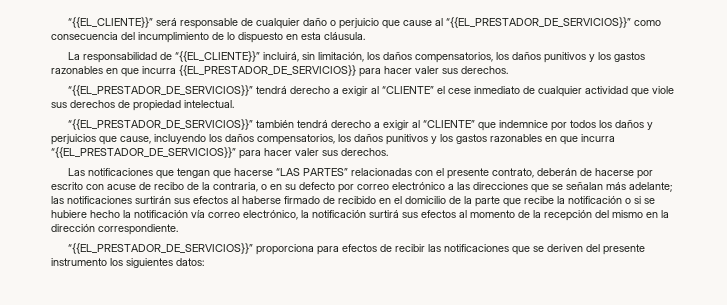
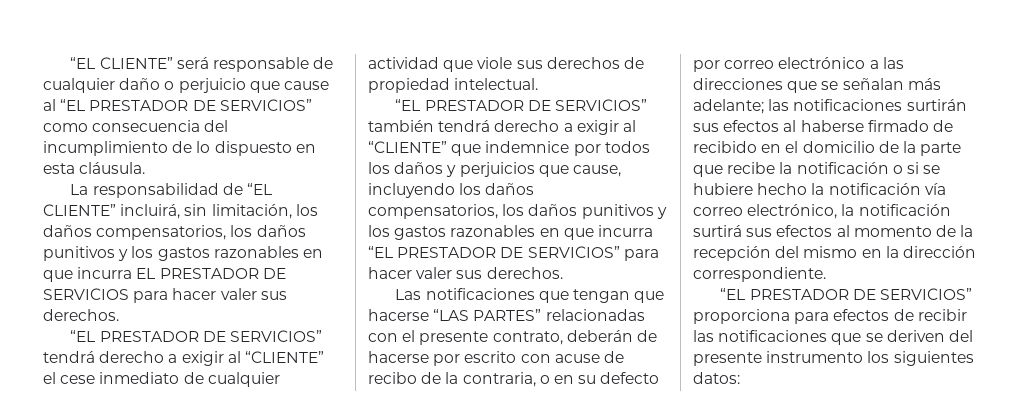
- “{{EL_CLIENTE}}” será responsable de cualquier daño o perjuicio que cause al “{{EL_PRESTADOR_DE_SERVICIOS}}” como consecuencia del incumplimiento de lo dispuesto en esta cláusula.
+ “EL CLIENTE” será responsable de cualquier daño o perjuicio que cause al “EL PRESTADOR DE SERVICIOS” como consecuencia del incumplimiento de lo dispuesto en esta cláusula.
- La responsabilidad de “{{EL_CLIENTE}}” incluirá, sin limitación, los daños compensatorios, los daños punitivos y los gastos razonables en que incurra {{EL_PRESTADOR_DE_SERVICIOS}} para hacer valer sus derechos.
- “{{EL_PRESTADOR_DE_SERVICIOS}}” tendrá derecho a exigir al “CLIENTE” el cese inmediato de cualquier actividad que viole sus derechos de propiedad intelectual.
+ La responsabilidad de “EL CLIENTE” incluirá, sin limitación, los daños compensatorios, los daños punitivos y los gastos razonables en que incurra EL PRESTADOR DE SERVICIOS para hacer valer sus derechos.
+ “EL PRESTADOR DE SERVICIOS” tendrá derecho a exigir al “CLIENTE” el cese inmediato de cualquier actividad que viole sus derechos de propiedad intelectual.
- “{{EL_PRESTADOR_DE_SERVICIOS}}” también tendrá derecho a exigir al “CLIENTE” que indemnice por todos los daños y perjuicios que cause, incluyendo los daños compensatorios, los daños punitivos y los gastos razonables en que incurra “{{EL_PRESTADOR_DE_SERVICIOS}}” para hacer valer sus derechos.
+ “EL PRESTADOR DE SERVICIOS” también tendrá derecho a exigir al “CLIENTE” que indemnice por todos los daños y perjuicios que cause, incluyendo los daños compensatorios, los daños punitivos y los gastos razonables en que incurra “EL PRESTADOR DE SERVICIOS” para hacer valer sus derechos.
- “{{EL_PRESTADOR_DE_SERVICIOS}}” proporciona para efectos de recibir las notificaciones que se deriven del presente instrumento los siguientes datos:
+ “EL PRESTADOR DE SERVICIOS” proporciona para efectos de recibir las notificaciones que se deriven del presente instrumento los siguientes datos:

